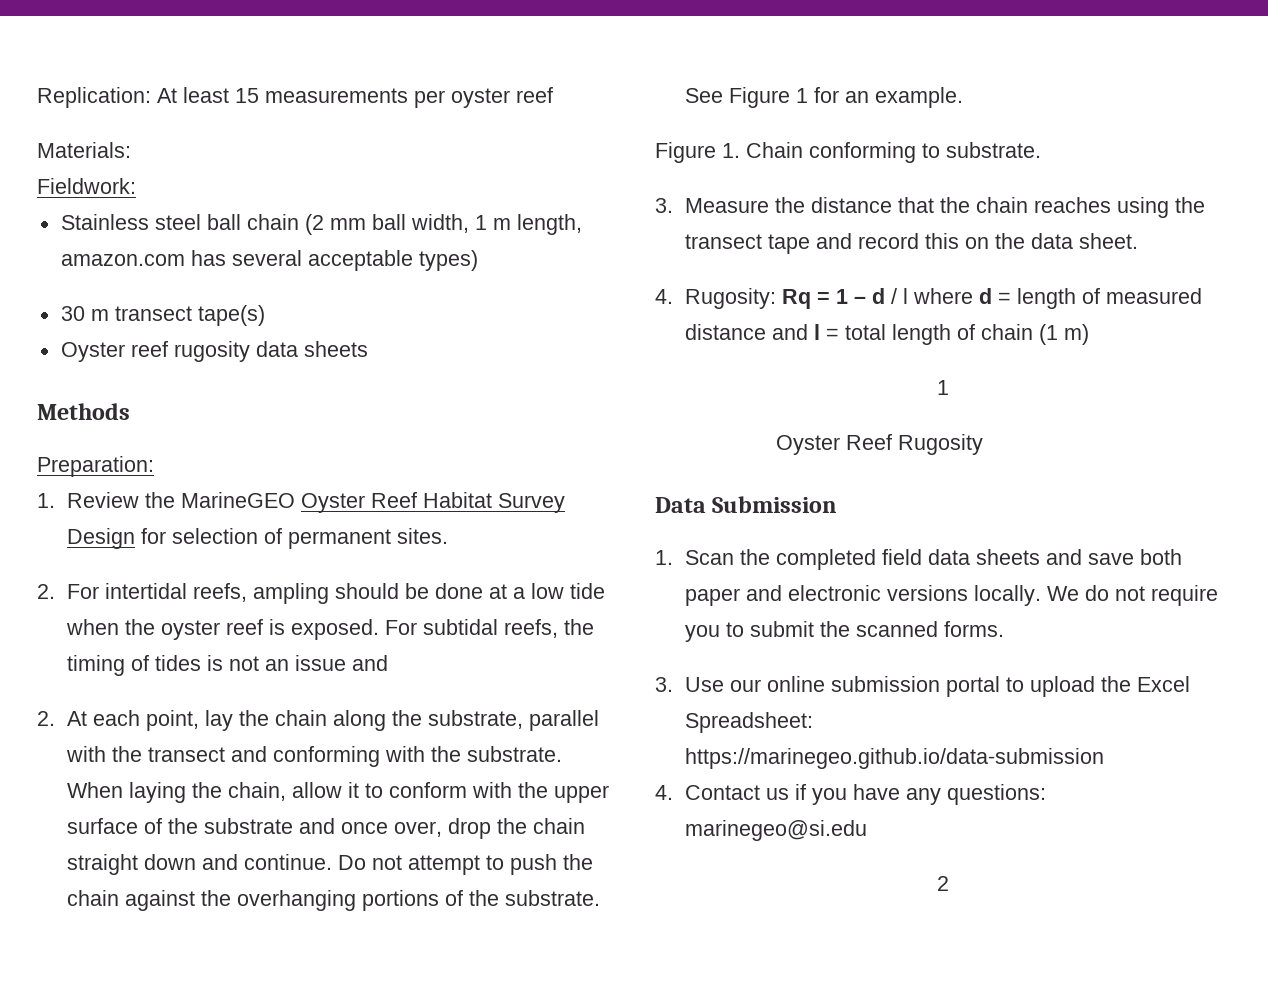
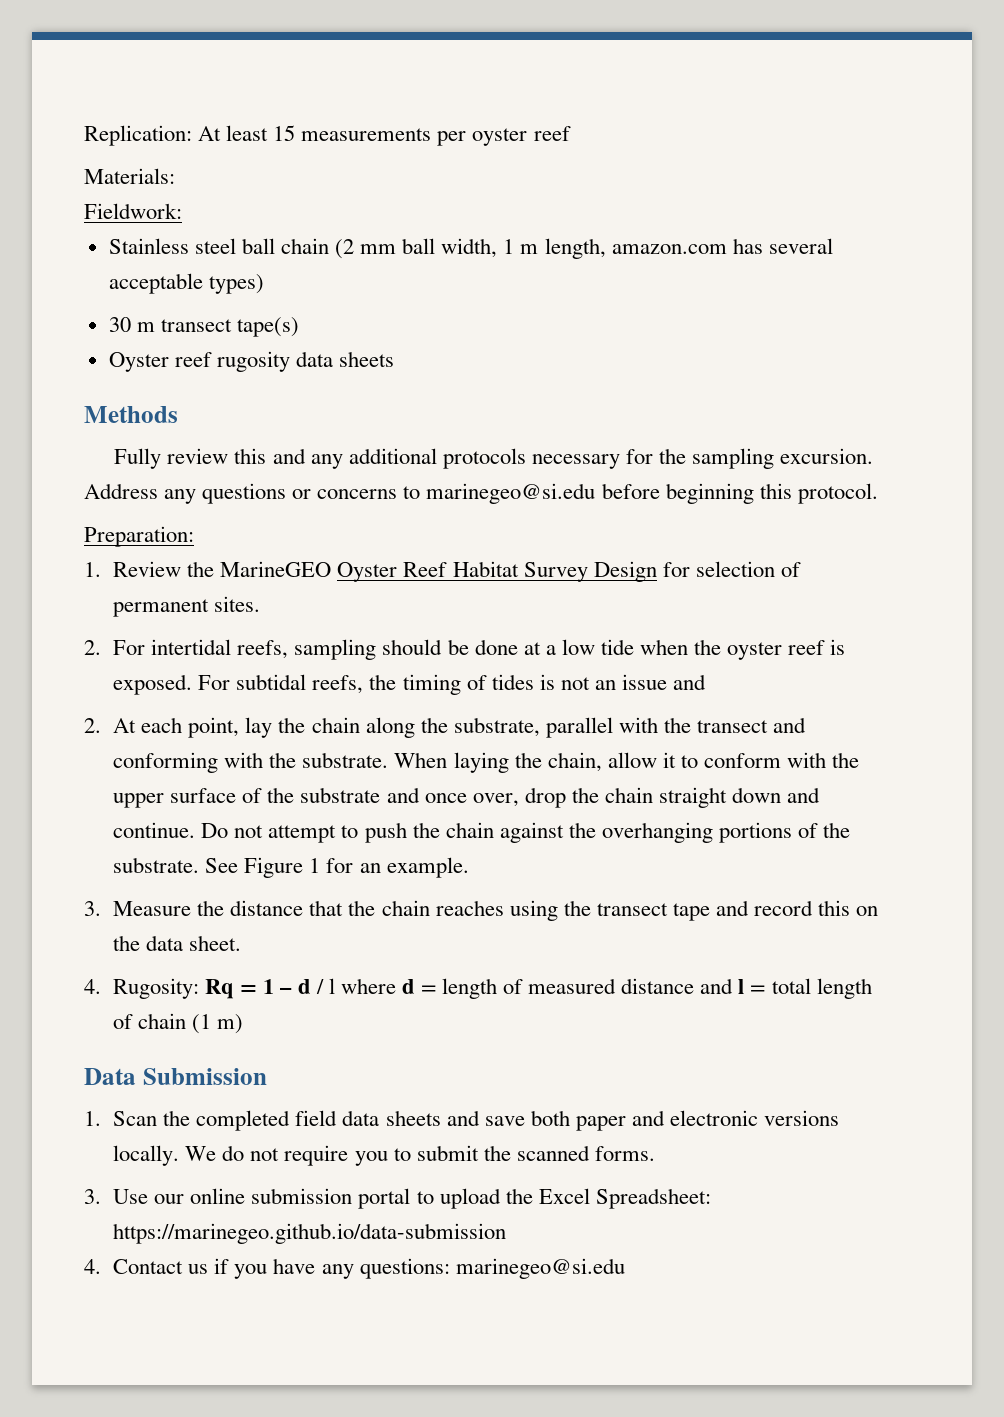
+ Fully review this and any additional protocols necessary for the sampling excursion. Address any questions or concerns to marinegeo@si.edu before beginning this protocol.
- 2. For intertidal reefs, ampling should be done at a low tide when the oyster reef is exposed.
+ 2. For intertidal reefs, sampling should be done at a low tide when the oyster reef is exposed.
- Figure 1. Chain conforming to substrate.
  4. Rugosity: Rq = 1 – d / l where d = length of measured distance and l = total length of chain (1 m)
- 1
- Oyster Reef Rugosity
- 2

